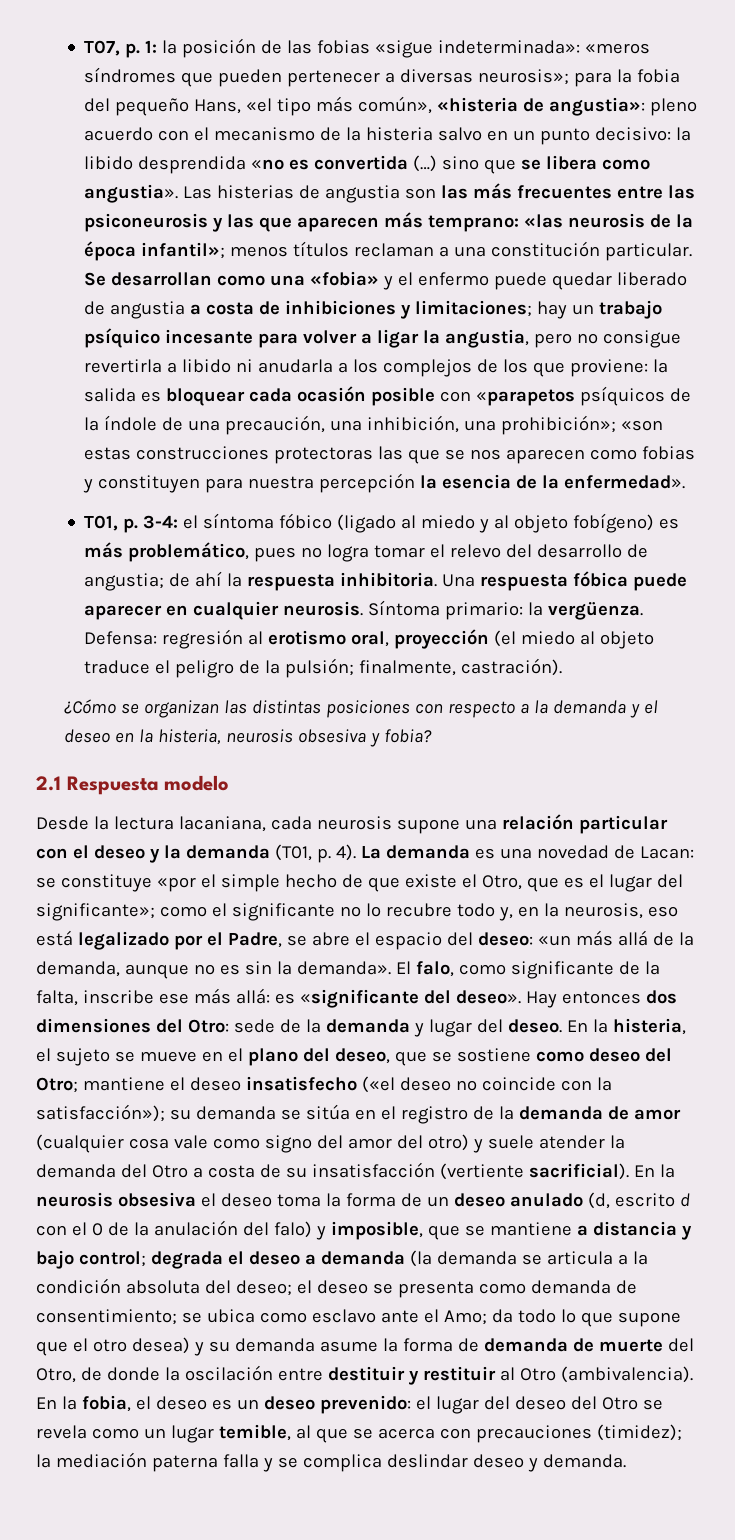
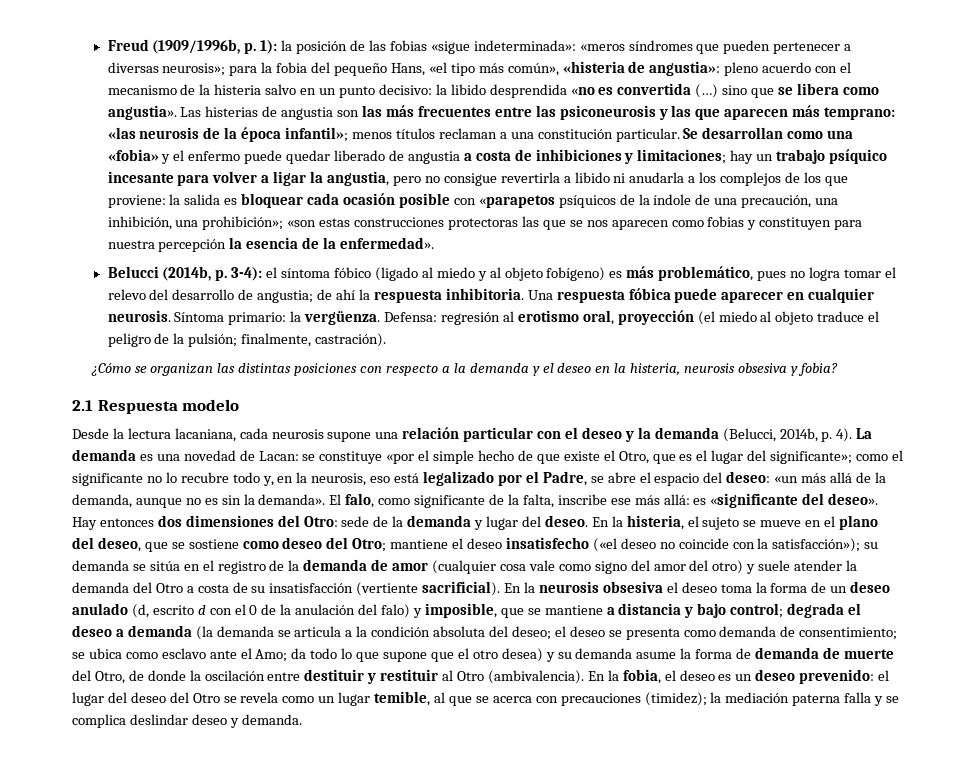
- T07, p. 1: la posición de las fobias «sigue indeterminada»: «meros síndromes que pueden pertenecer a diversas neurosis»; para la fobia del pequeño Hans, «el tipo más común», «histeria de angustia»: pleno acuerdo con el mecanismo de la histeria salvo en un punto decisivo: la libido desprendida «no es convertida (…) sino que se libera como angustia».
+ Freud (1909/1996b, p. 1): la posición de las fobias «sigue indeterminada»: «meros síndromes que pueden pertenecer a diversas neurosis»; para la fobia del pequeño Hans, «el tipo más común», «histeria de angustia»: pleno acuerdo con el mecanismo de la histeria salvo en un punto decisivo: la libido desprendida «no es convertida (…) sino que se libera como angustia».
- T01, p. 3-4: el síntoma fóbico (ligado al miedo y al objeto fobígeno) es más problemático, pues no logra tomar el relevo del desarrollo de angustia; de ahí la respuesta inhibitoria.
+ Belucci (2014b, p. 3-4): el síntoma fóbico (ligado al miedo y al objeto fobígeno) es más problemático, pues no logra tomar el relevo del desarrollo de angustia; de ahí la respuesta inhibitoria.
- Desde la lectura lacaniana, cada neurosis supone una relación particular con el deseo y la demanda (T01, p. 4).
+ Desde la lectura lacaniana, cada neurosis supone una relación particular con el deseo y la demanda (Belucci, 2014b, p. 4).

